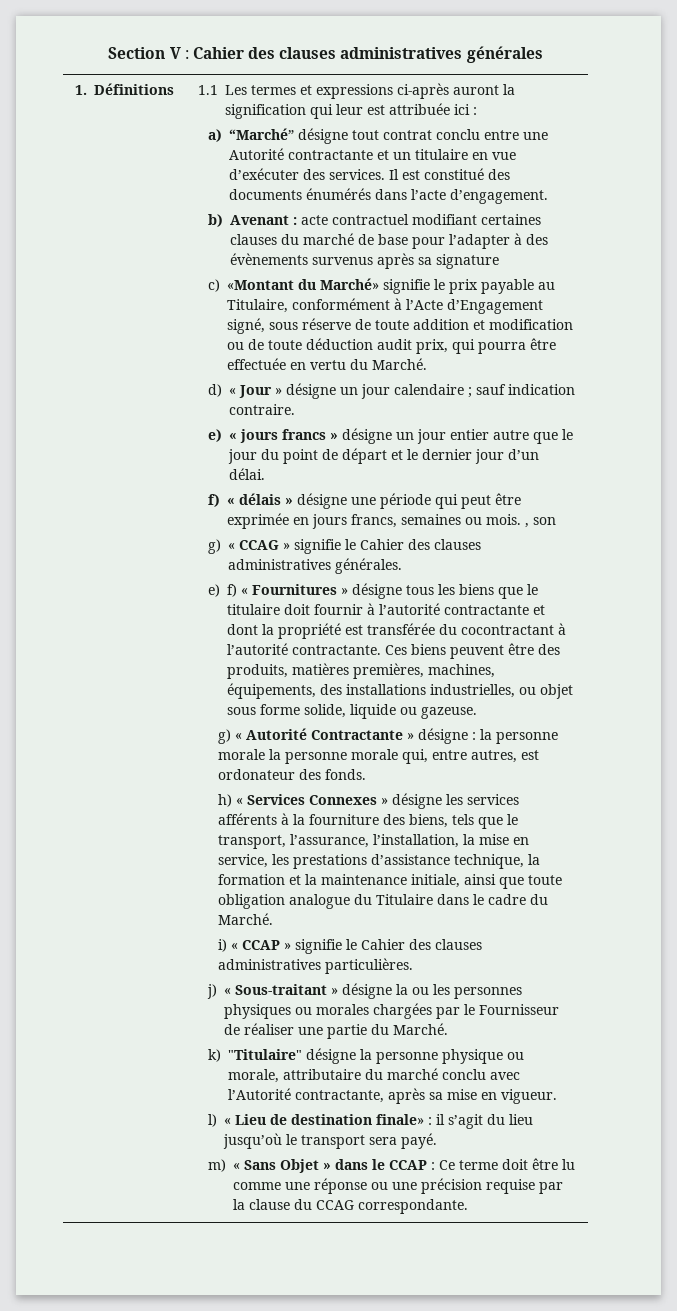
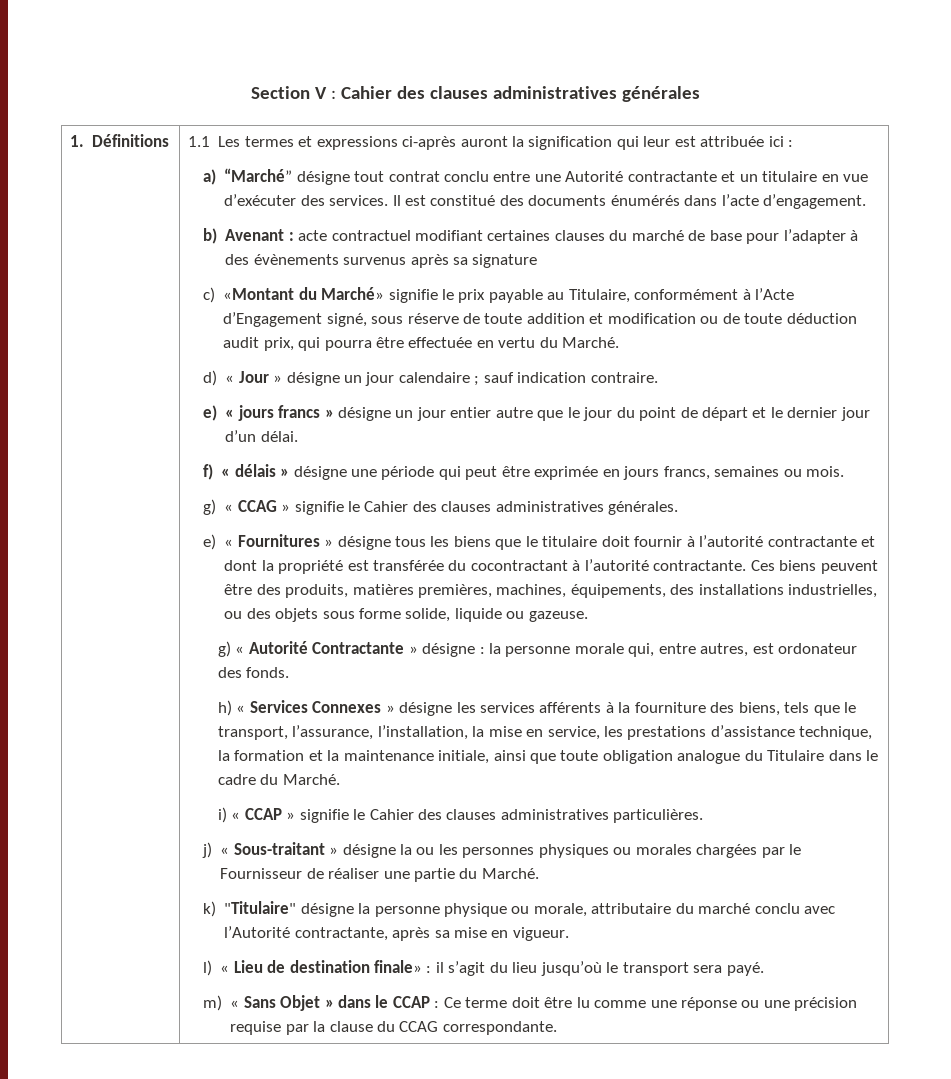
- f) « délais » désigne une période qui peut être exprimée en jours francs, semaines ou mois. , son
+ f) « délais » désigne une période qui peut être exprimée en jours francs, semaines ou mois.
- e) f) « Fournitures » désigne tous les biens que le titulaire doit fournir à l’autorité contractante et dont la propriété est transférée du cocontractant à l’autorité contractante.
+ e) « Fournitures » désigne tous les biens que le titulaire doit fournir à l’autorité contractante et dont la propriété est transférée du cocontractant à l’autorité contractante.
- Ces biens peuvent être des produits, matières premières, machines, équipements, des installations industrielles, ou objet sous forme solide, liquide ou gazeuse.
+ Ces biens peuvent être des produits, matières premières, machines, équipements, des installations industrielles, ou des objets sous forme solide, liquide ou gazeuse.
- g) « Autorité Contractante » désigne : la personne morale la personne morale qui, entre autres, est ordonateur des fonds.
+ g) « Autorité Contractante » désigne : la personne morale qui, entre autres, est ordonateur des fonds.

